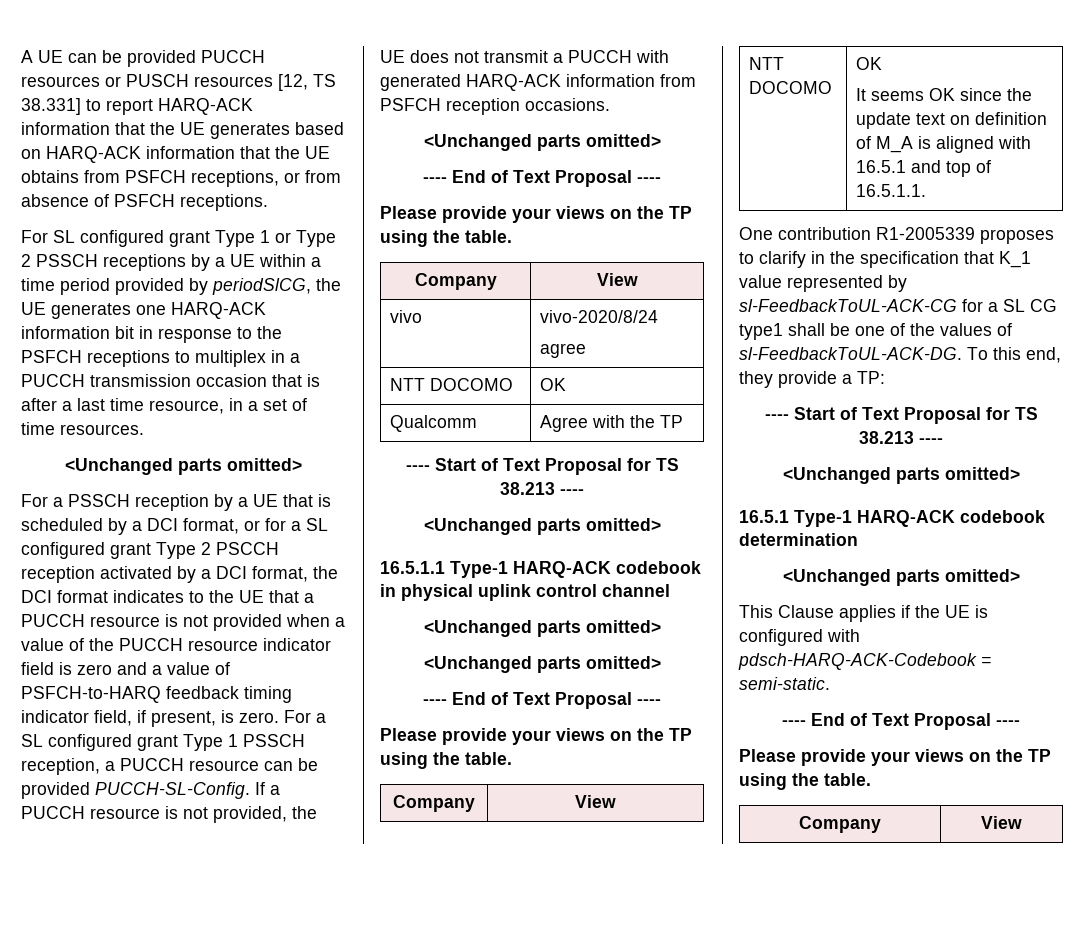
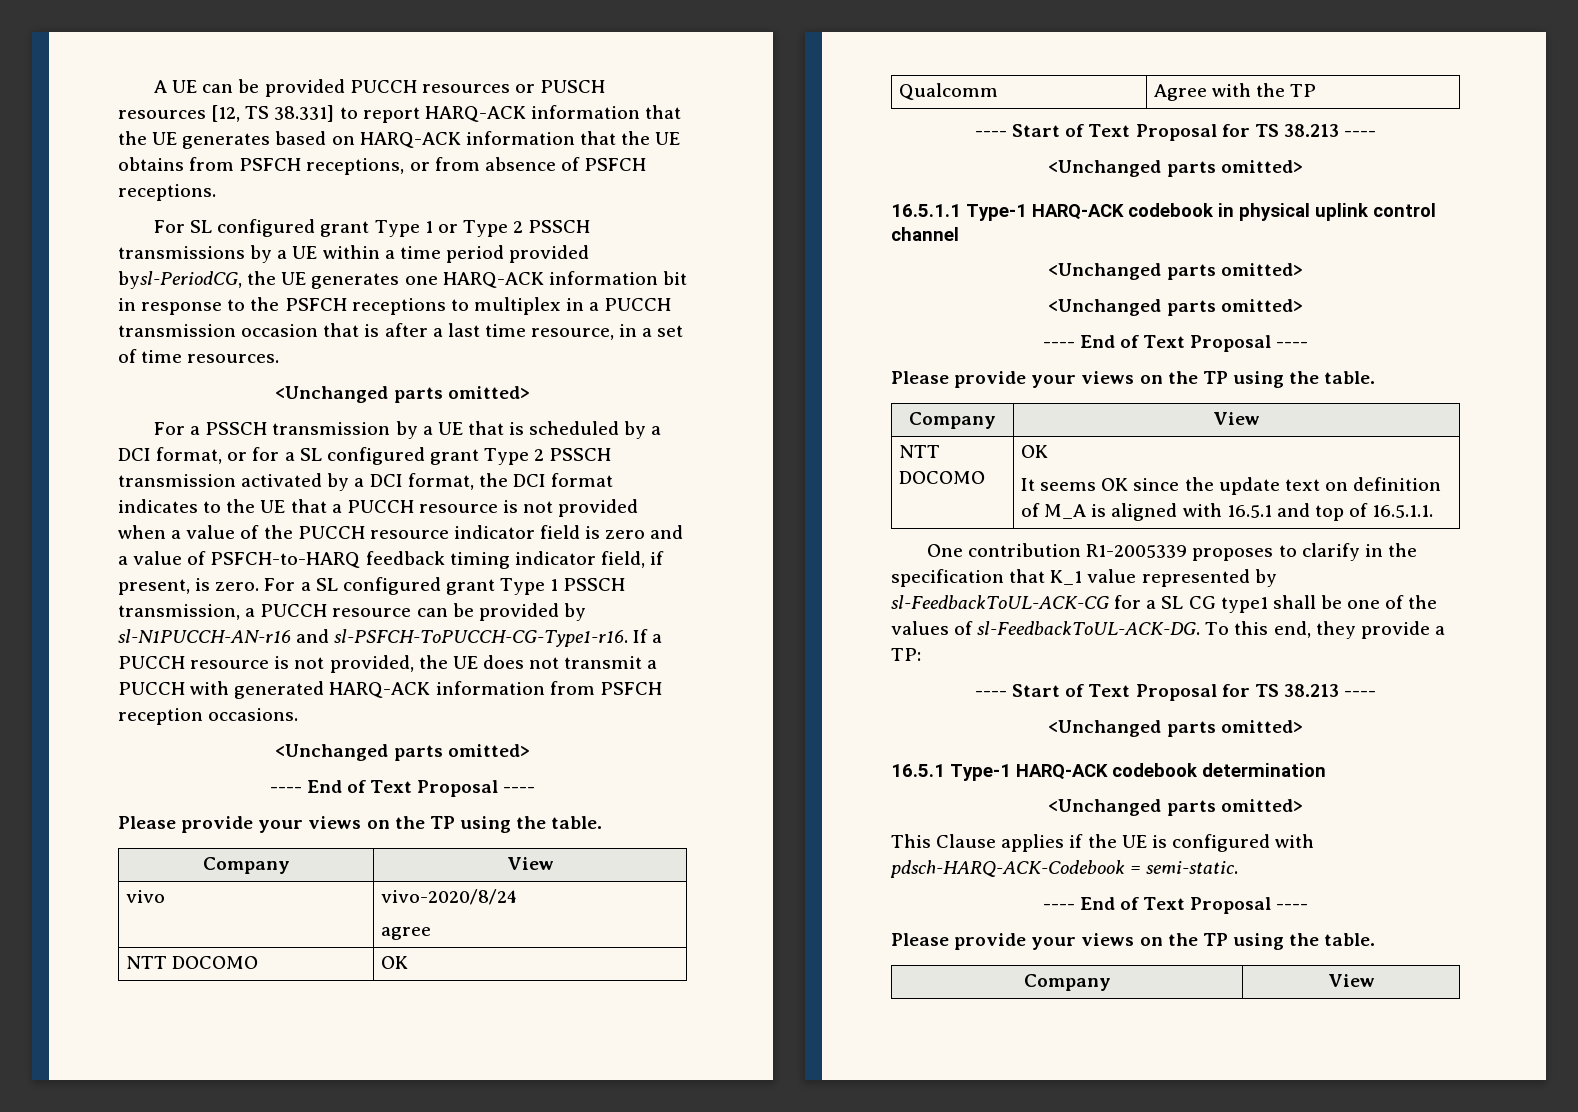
- For SL configured grant Type 1 or Type 2 PSSCH receptions by a UE within a time period provided by periodSlCG, the UE generates one HARQ-ACK information bit in response to the PSFCH receptions to multiplex in a PUCCH transmission occasion that is after a last time resource, in a set of time resources.
+ For SL configured grant Type 1 or Type 2 PSSCH transmissions by a UE within a time period provided bysl-PeriodCG, the UE generates one HARQ-ACK information bit in response to the PSFCH receptions to multiplex in a PUCCH transmission occasion that is after a last time resource, in a set of time resources.
- For a PSSCH reception by a UE that is scheduled by a DCI format, or for a SL configured grant Type 2 PSCCH reception activated by a DCI format, the DCI format indicates to the UE that a PUCCH resource is not provided when a value of the PUCCH resource indicator field is zero and a value of PSFCH-to-HARQ feedback timing indicator field, if present, is zero.
+ For a PSSCH transmission by a UE that is scheduled by a DCI format, or for a SL configured grant Type 2 PSSCH transmission activated by a DCI format, the DCI format indicates to the UE that a PUCCH resource is not provided when a value of the PUCCH resource indicator field is zero and a value of PSFCH-to-HARQ feedback timing indicator field, if present, is zero.
- For a SL configured grant Type 1 PSSCH reception, a PUCCH resource can be provided PUCCH-SL-Config.
+ For a SL configured grant Type 1 PSSCH transmission, a PUCCH resource can be provided by sl-N1PUCCH-AN-r16 and sl-PSFCH-ToPUCCH-CG-Type1-r16.

